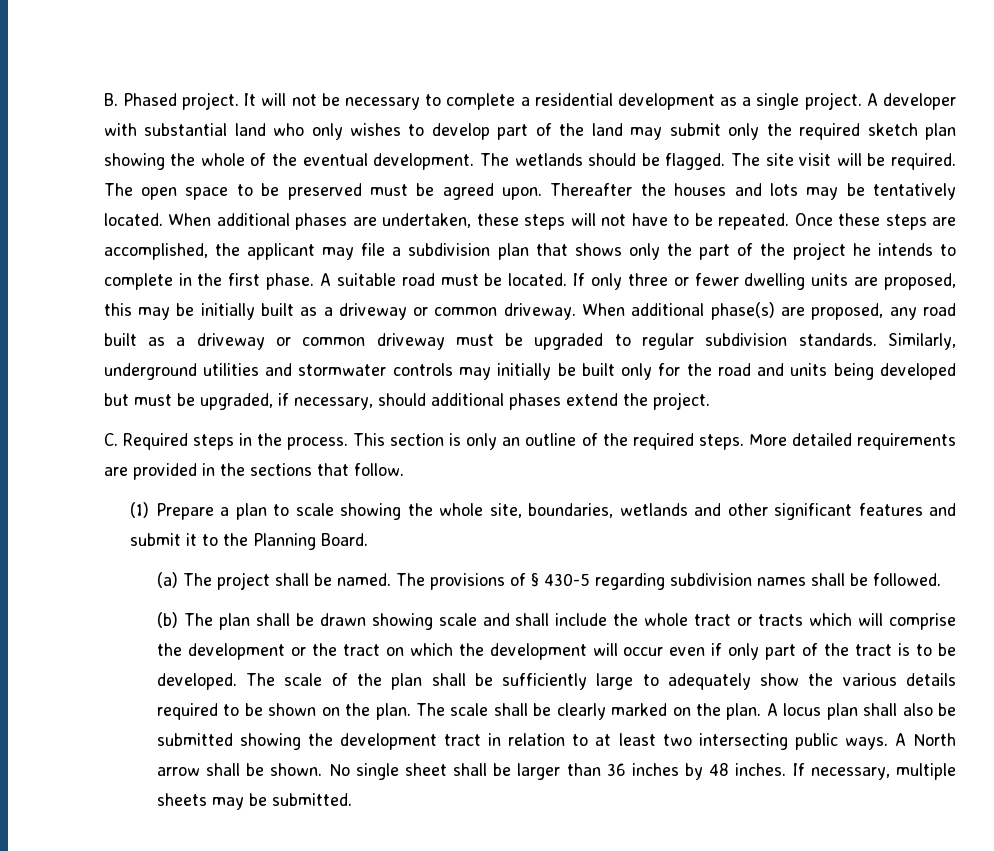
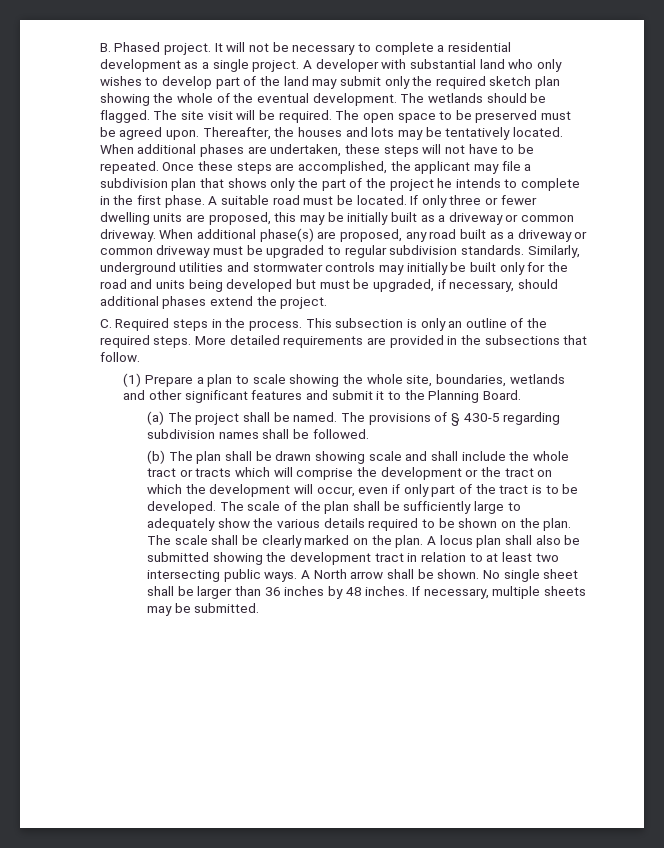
- Thereafter the houses and lots may be tentatively located.
+ Thereafter, the houses and lots may be tentatively located.
- This section is only an outline of the required steps.
+ This subsection is only an outline of the required steps.
- More detailed requirements are provided in the sections that follow.
+ More detailed requirements are provided in the subsections that follow.
- (b) The plan shall be drawn showing scale and shall include the whole tract or tracts which will comprise the development or the tract on which the development will occur even if only part of the tract is to be developed.
+ (b) The plan shall be drawn showing scale and shall include the whole tract or tracts which will comprise the development or the tract on which the development will occur, even if only part of the tract is to be developed.

